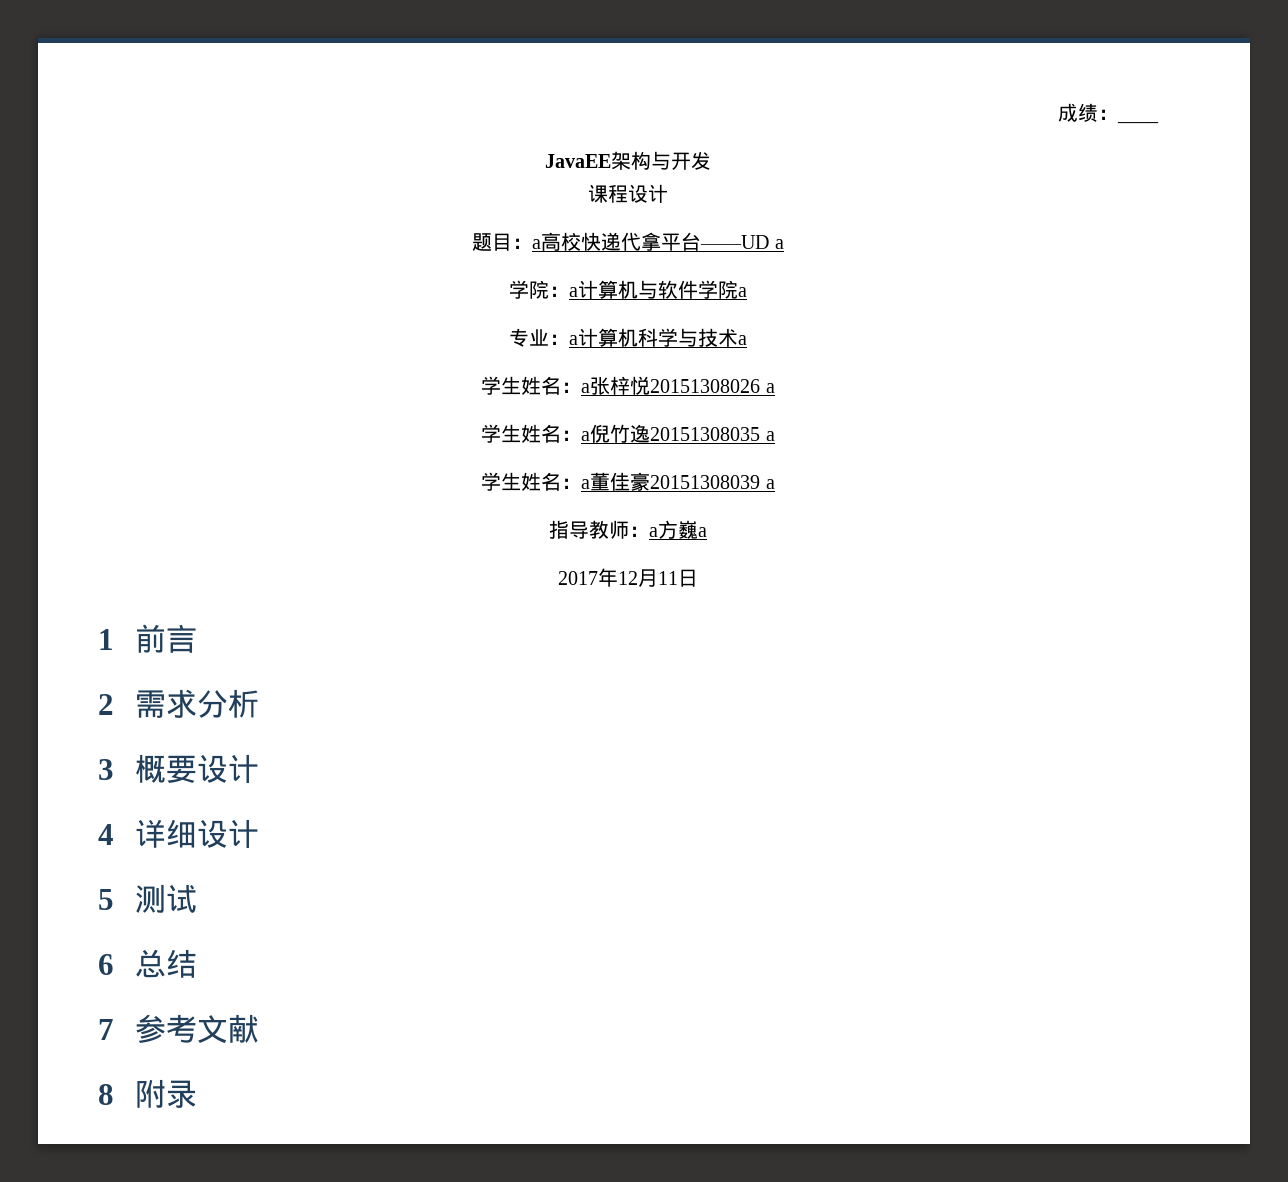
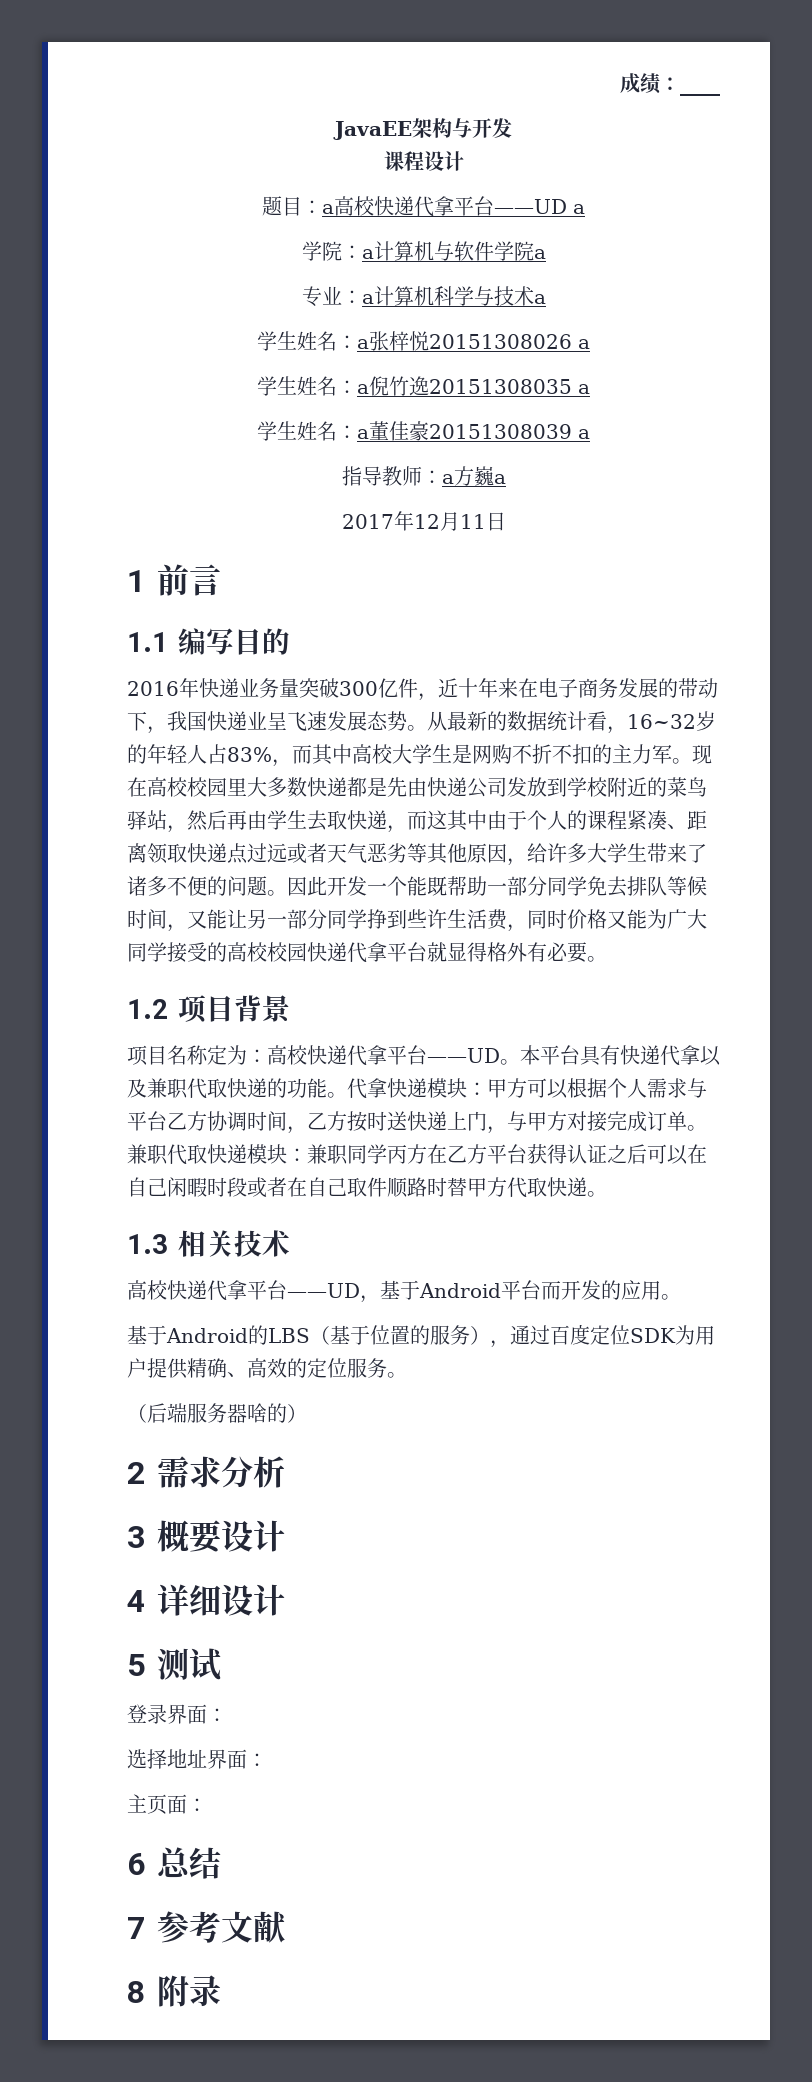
+ 1.1编写目的
+ 2016年快递业务量突破300亿件，近十年来在电子商务发展的带动下，我国快递业呈飞速发展态势。从最新的数据统计看，16~32岁的年轻人占83%，而其中高校大学生是网购不折不扣的主力军。现在高校校园里大多数快递都是先由快递公司发放到学校附近的菜鸟驿站，然后再由学生去取快递，而这其中由于个人的课程紧凑、距离领取快递点过远或者天气恶劣等其他原因，给许多大学生带来了诸多不便的问题。因此开发一个能既帮助一部分同学免去排队等候时间，又能让另一部分同学挣到些许生活费，同时价格又能为广大同学接受的高校校园快递代拿平台就显得格外有必要。
+ 1.2项目背景
+ 项目名称定为：高校快递代拿平台——UD。本平台具有快递代拿以及兼职代取快递的功能。代拿快递模块：甲方可以根据个人需求与平台乙方协调时间，乙方按时送快递上门，与甲方对接完成订单。兼职代取快递模块：兼职同学丙方在乙方平台获得认证之后可以在自己闲暇时段或者在自己取件顺路时替甲方代取快递。
+ 1.3相关技术
+ 高校快递代拿平台——UD，基于Android平台而开发的应用。
+ 基于Android的LBS（基于位置的服务），通过百度定位SDK为用户提供精确、高效的定位服务。
+ （后端服务器啥的）
+ 登录界面：
+ 选择地址界面：
+ 主页面：

